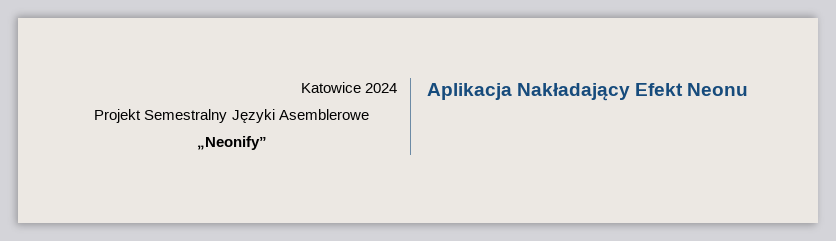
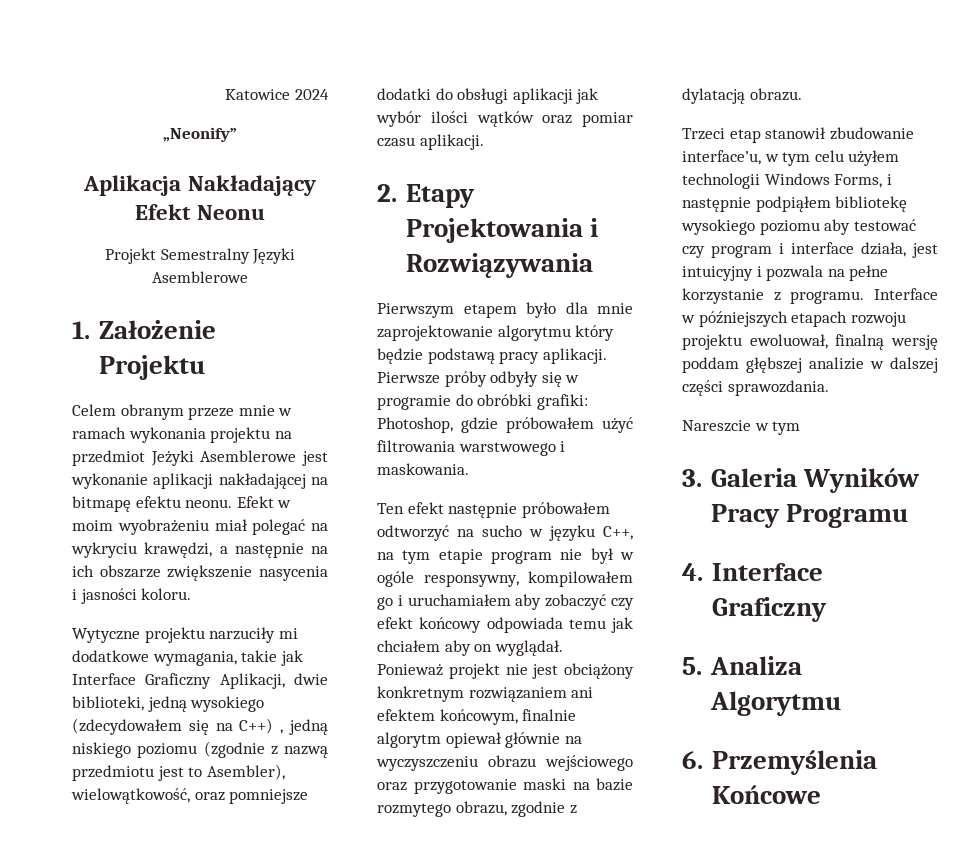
- Projekt Semestralny Języki Asemblerowe
+ Projekt Semestralny Języki Asemblerowe
+ 1. Założenie Projektu
+ Celem obranym przeze mnie w ramach wykonania projektu na przedmiot Jeżyki Asemblerowe jest wykonanie aplikacji nakładającej na bitmapę efektu neonu. Efekt w moim wyobrażeniu miał polegać na wykryciu krawędzi, a następnie na ich obszarze zwiększenie nasycenia i jasności koloru.
+ Wytyczne projektu narzuciły mi dodatkowe wymagania, takie jak Interface Graficzny Aplikacji, dwie biblioteki, jedną wysokiego (zdecydowałem się na C++) , jedną niskiego poziomu (zgodnie z nazwą przedmiotu jest to Asembler), wielowątkowość, oraz pomniejsze dodatki do obsługi aplikacji jak wybór ilości wątków oraz pomiar czasu aplikacji.
+ 2. Etapy Projektowania i Rozwiązywania
+ Pierwszym etapem było dla mnie zaprojektowanie algorytmu który będzie podstawą pracy aplikacji. Pierwsze próby odbyły się w programie do obróbki grafiki: Photoshop, gdzie próbowałem użyć filtrowania warstwowego i maskowania.
+ Ten efekt następnie próbowałem odtworzyć na sucho w języku C++, na tym etapie program nie był w ogóle responsywny, kompilowałem go i uruchamiałem aby zobaczyć czy efekt końcowy odpowiada temu jak chciałem aby on wyglądał. Ponieważ projekt nie jest obciążony konkretnym rozwiązaniem ani efektem końcowym, finalnie algorytm opiewał głównie na wyczyszczeniu obrazu wejściowego oraz przygotowanie maski na bazie rozmytego obrazu, zgodnie z dylatacją obrazu.
+ Trzeci etap stanowił zbudowanie interface’u, w tym celu użyłem technologii Windows Forms, i następnie podpiąłem bibliotekę wysokiego poziomu aby testować czy program i interface działa, jest intuicyjny i pozwala na pełne korzystanie z programu. Interface w późniejszych etapach rozwoju projektu ewoluował, finalną wersję poddam głębszej analizie w dalszej części sprawozdania.
+ Nareszcie w tym
+ 3. Galeria Wyników Pracy Programu
+ 4. Interface Graficzny
+ 5. Analiza Algorytmu
+ 6. Przemyślenia Końcowe

